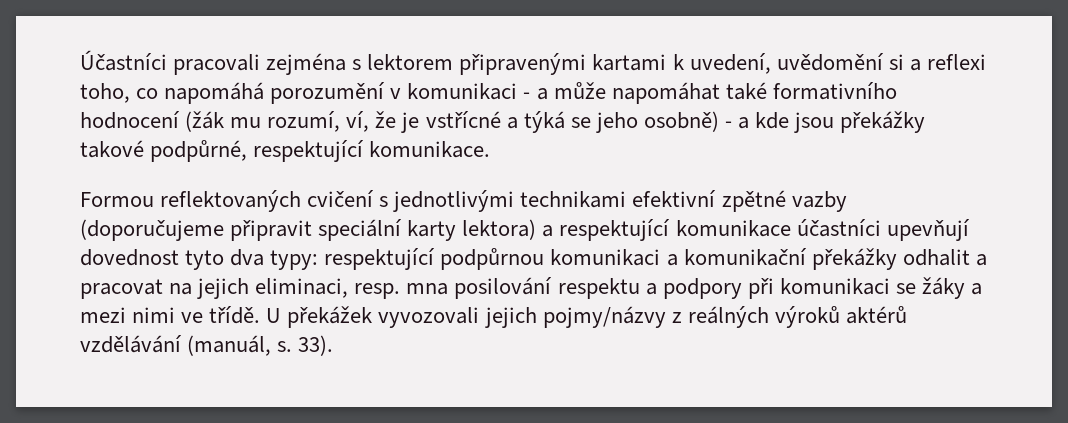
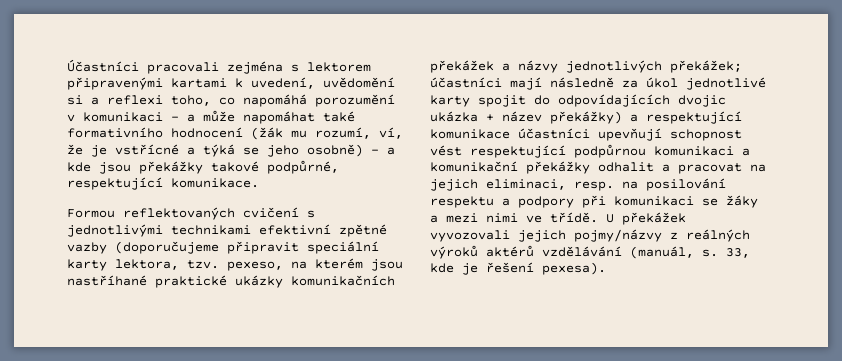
- Formou reflektovaných cvičení s jednotlivými technikami efektivní zpětné vazby (doporučujeme připravit speciální karty lektora) a respektující komunikace účastníci upevňují dovednost tyto dva typy: respektující podpůrnou komunikaci a komunikační překážky odhalit a pracovat na jejich eliminaci, resp. mna posilování respektu a podpory při komunikaci se žáky a mezi nimi ve třídě.
+ Formou reflektovaných cvičení s jednotlivými technikami efektivní zpětné vazby (doporučujeme připravit speciální karty lektora, tzv. pexeso, na kterém jsou nastříhané praktické ukázky komunikačních překážek a názvy jednotlivých překážek; účastníci mají následně za úkol jednotlivé karty spojit do odpovídajících dvojic ukázka + název překážky) a respektující komunikace účastníci upevňují schopnost vést respektující podpůrnou komunikaci a komunikační překážky odhalit a pracovat na jejich eliminaci, resp. na posilování respektu a podpory při komunikaci se žáky a mezi nimi ve třídě.
- 33).
+ 33, kde je řešení pexesa).

